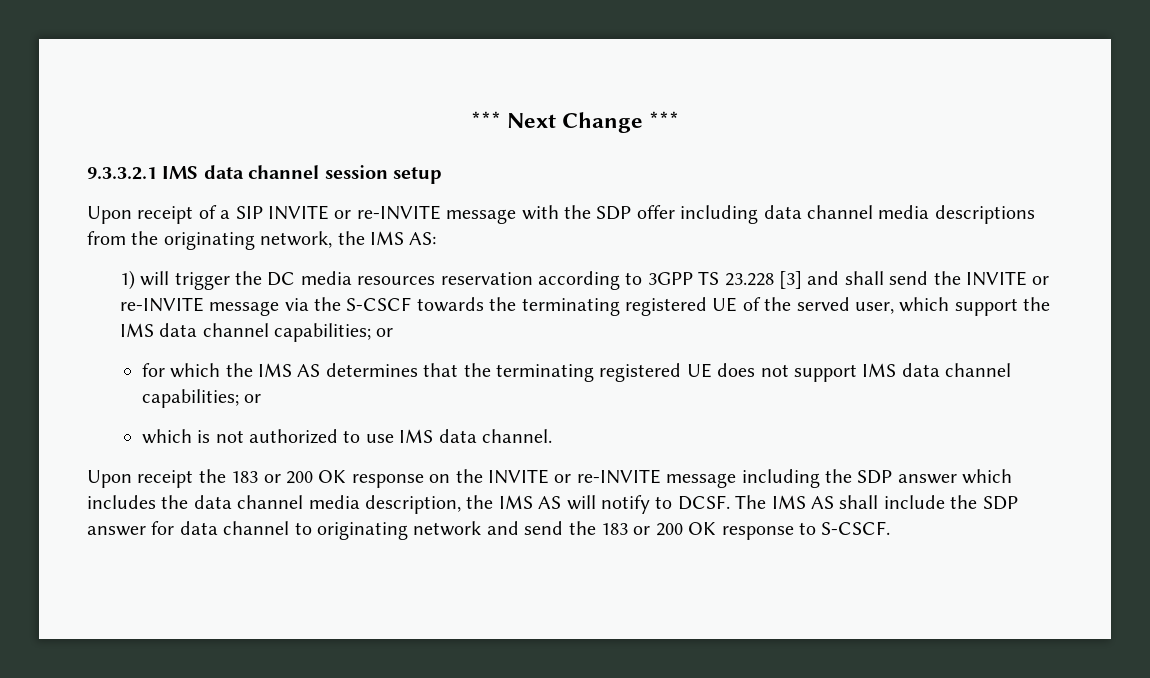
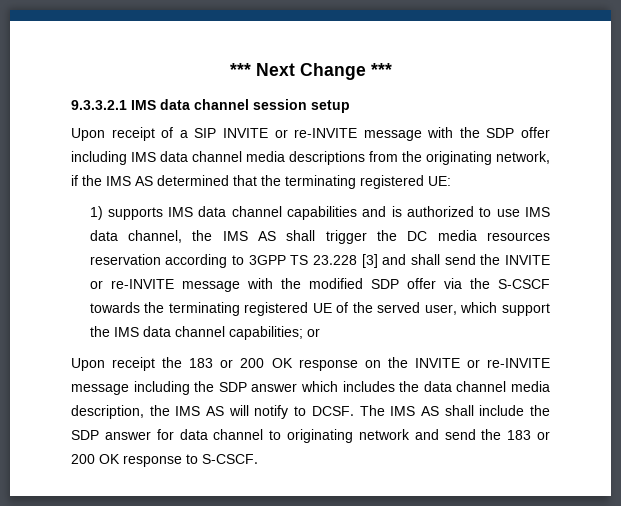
- Upon receipt of a SIP INVITE or re-INVITE message with the SDP offer including data channel media descriptions from the originating network, the IMS AS:
- 1) will trigger the DC media resources reservation according to 3GPP TS 23.228 [3] and shall send the INVITE or re-INVITE message via the S-CSCF towards the terminating registered UE of the served user, which support the IMS data channel capabilities;
+ Upon receipt of a SIP INVITE or re-INVITE message with the SDP offer including IMS data channel media descriptions from the originating network, if the IMS AS determined that the terminating registered UE:
+ 1) supports IMS data channel capabilities and is authorized to use IMS data channel, the IMS AS shall trigger the DC media resources reservation according to 3GPP TS 23.228 [3] and shall send the INVITE or re-INVITE message with the modified SDP offer via the S-CSCF towards the terminating registered UE of the served user, which support the IMS data channel capabilities;
- for which the IMS AS determines that the terminating registered UE does not support IMS data channel capabilities; or
- which is not authorized to use IMS data channel.

